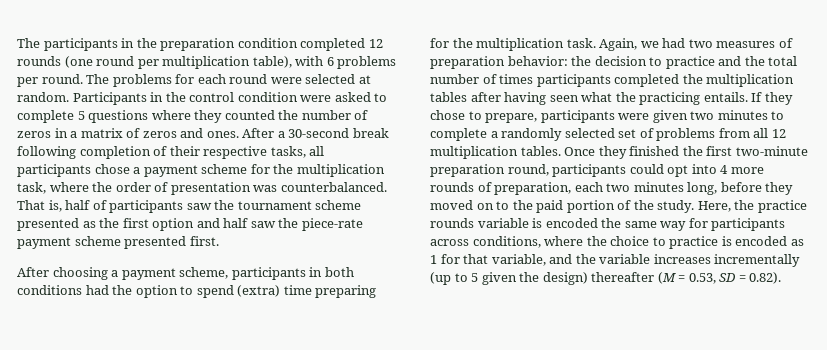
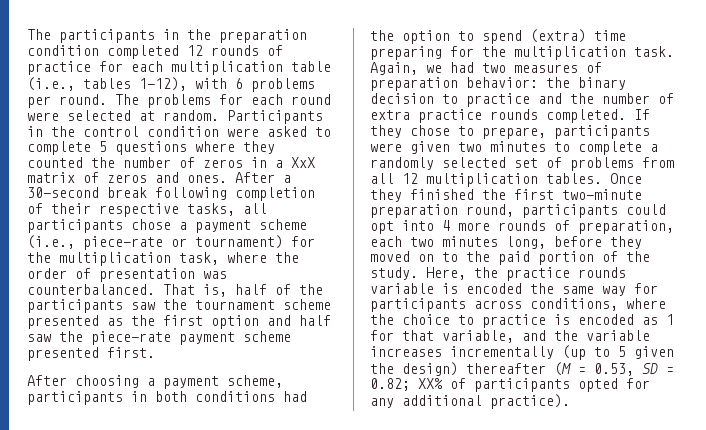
- The participants in the preparation condition completed 12 rounds (one round per multiplication table), with 6 problems per round.
+ The participants in the preparation condition completed 12 rounds of practice for each multiplication table (i.e., tables 1-12), with 6 problems per round.
- Participants in the control condition were asked to complete 5 questions where they counted the number of zeros in a matrix of zeros and ones.
+ Participants in the control condition were asked to complete 5 questions where they counted the number of zeros in a XxX matrix of zeros and ones.
- After a 30-second break following completion of their respective tasks, all participants chose a payment scheme for the multiplication task, where the order of presentation was counterbalanced.
+ After a 30-second break following completion of their respective tasks, all participants chose a payment scheme (i.e., piece-rate or tournament) for the multiplication task, where the order of presentation was counterbalanced.
- That is, half of participants saw the tournament scheme presented as the first option and half saw the piece-rate payment scheme presented first.
+ That is, half of the participants saw the tournament scheme presented as the first option and half saw the piece-rate payment scheme presented first.
- Again, we had two measures of preparation behavior: the decision to practice and the total number of times participants completed the multiplication tables after having seen what the practicing entails.
+ Again, we had two measures of preparation behavior: the binary decision to practice and the number of extra practice rounds completed.
- Here, the practice rounds variable is encoded the same way for participants across conditions, where the choice to practice is encoded as 1 for that variable, and the variable increases incrementally (up to 5 given the design) thereafter (M = 0.53, SD = 0.82).
+ Here, the practice rounds variable is encoded the same way for participants across conditions, where the choice to practice is encoded as 1 for that variable, and the variable increases incrementally (up to 5 given the design) thereafter (M = 0.53, SD = 0.82; XX% of participants opted for any additional practice).

